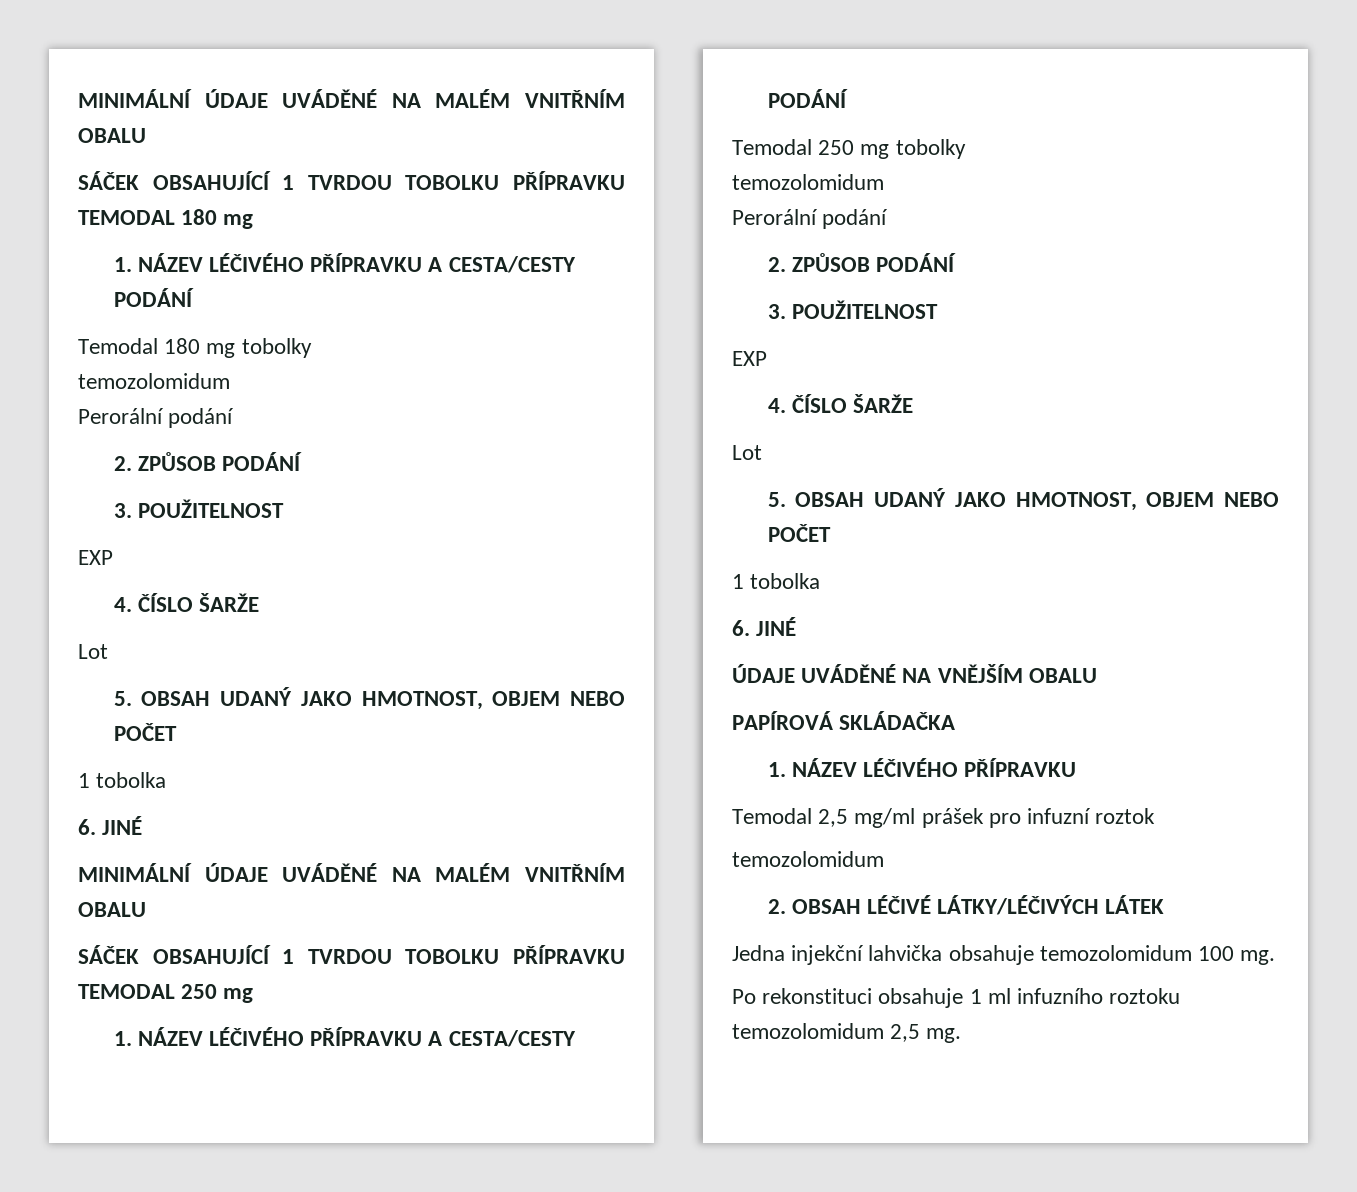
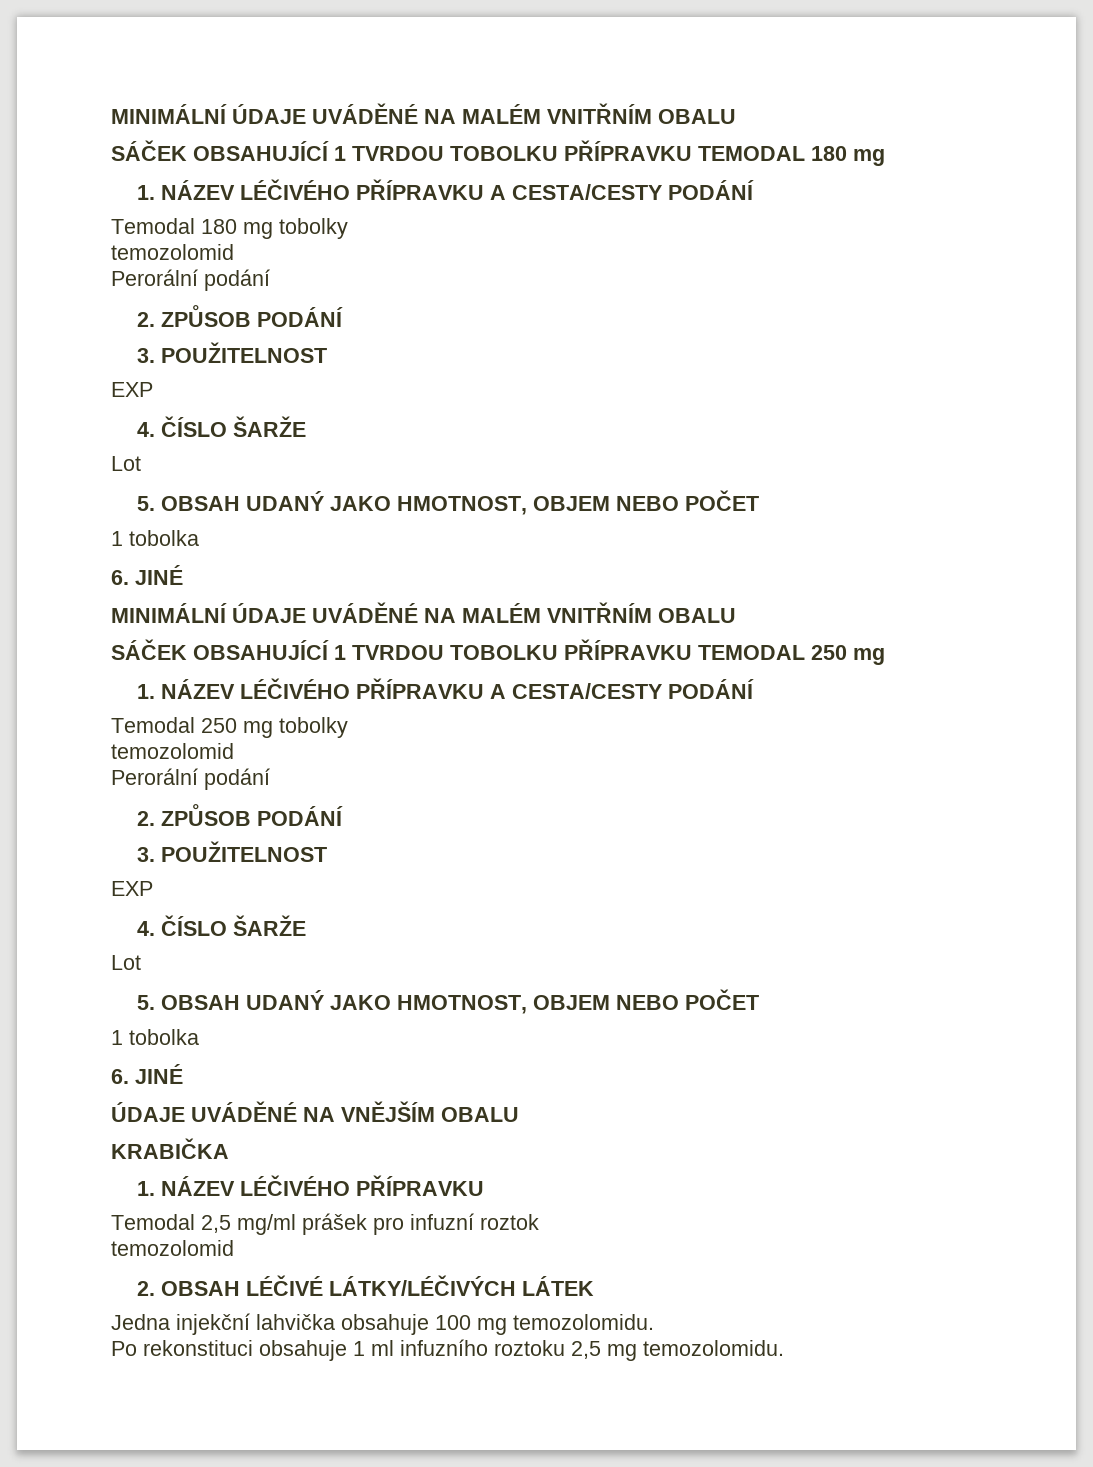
  Temodal 180 mg tobolky
- temozolomidum
+ temozolomid
  Temodal 250 mg tobolky
- temozolomidum
+ temozolomid
- PAPÍROVÁ SKLÁDAČKA
+ KRABIČKA
  Temodal 2,5 mg/ml prášek pro infuzní roztok
- temozolomidum
+ temozolomid
- Jedna injekční lahvička obsahuje temozolomidum 100 mg.
+ Jedna injekční lahvička obsahuje 100 mg temozolomidu.
- Po rekonstituci obsahuje 1 ml infuzního roztoku temozolomidum 2,5 mg.
+ Po rekonstituci obsahuje 1 ml infuzního roztoku 2,5 mg temozolomidu.

